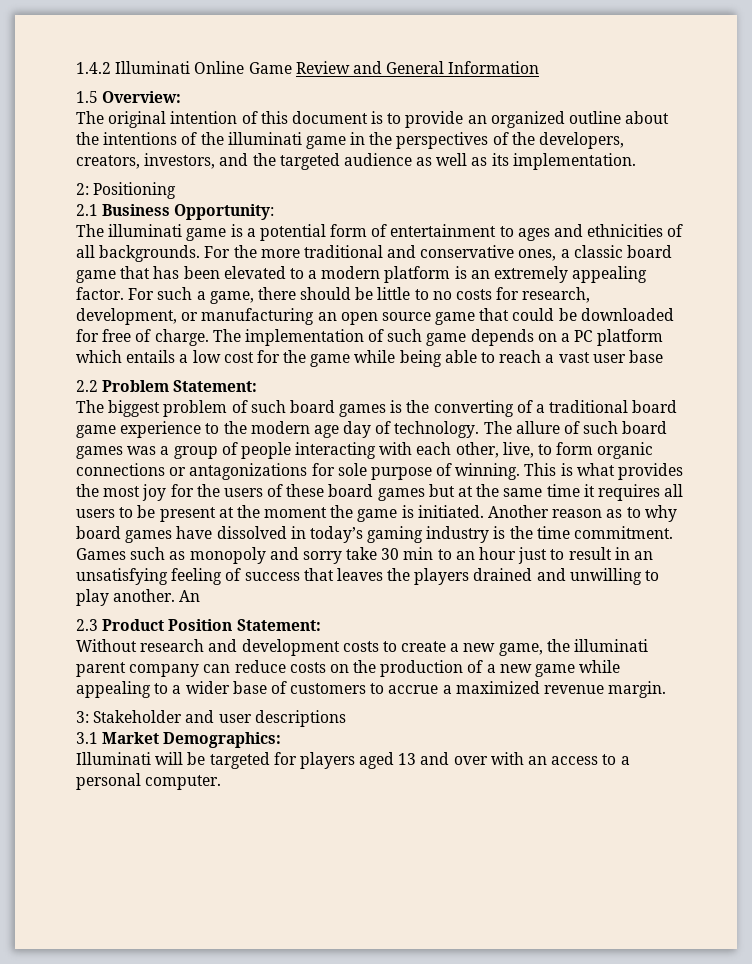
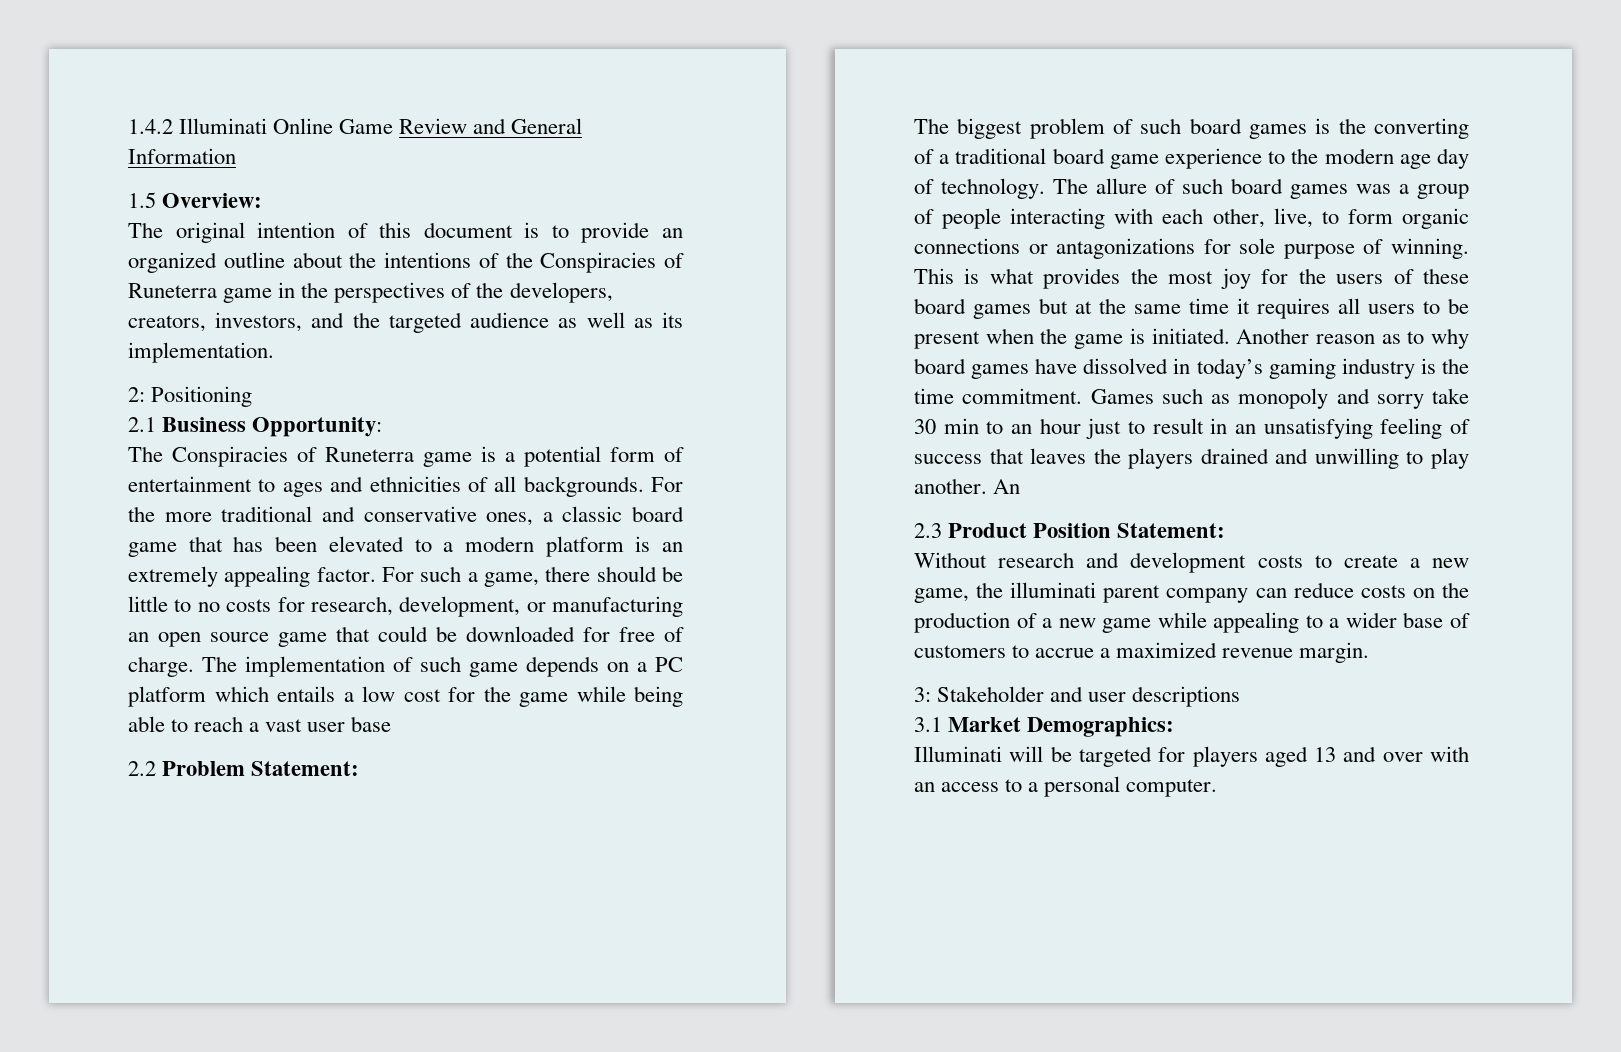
- The original intention of this document is to provide an organized outline about the intentions of the illuminati game in the perspectives of the developers, creators, investors, and the targeted audience as well as its implementation.
+ The original intention of this document is to provide an organized outline about the intentions of the Conspiracies of Runeterra game in the perspectives of the developers, creators, investors, and the targeted audience as well as its implementation.
- The illuminati game is a potential form of entertainment to ages and ethnicities of all backgrounds.
+ The Conspiracies of Runeterra game is a potential form of entertainment to ages and ethnicities of all backgrounds.
- This is what provides the most joy for the users of these board games but at the same time it requires all users to be present at the moment the game is initiated.
+ This is what provides the most joy for the users of these board games but at the same time it requires all users to be present when the game is initiated.

